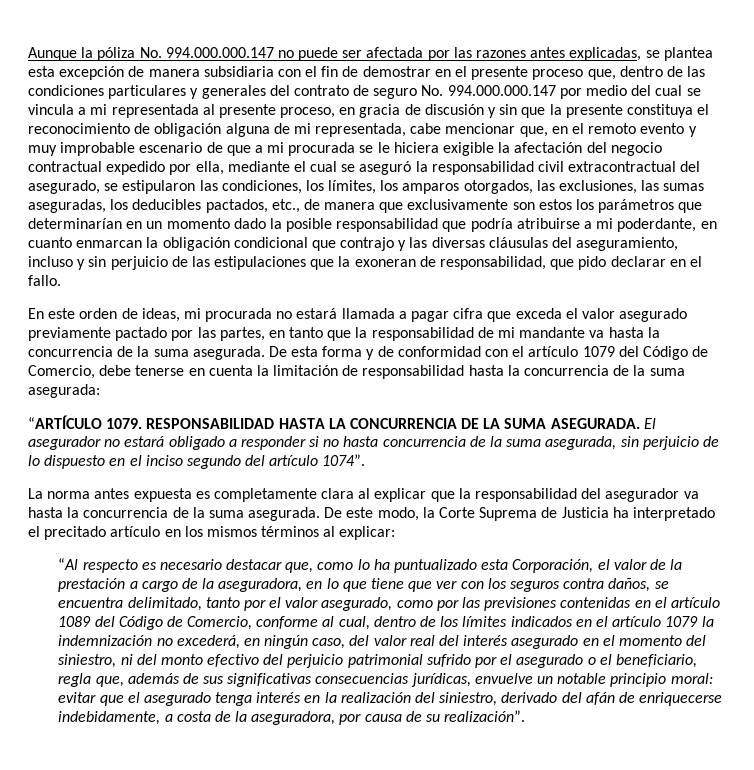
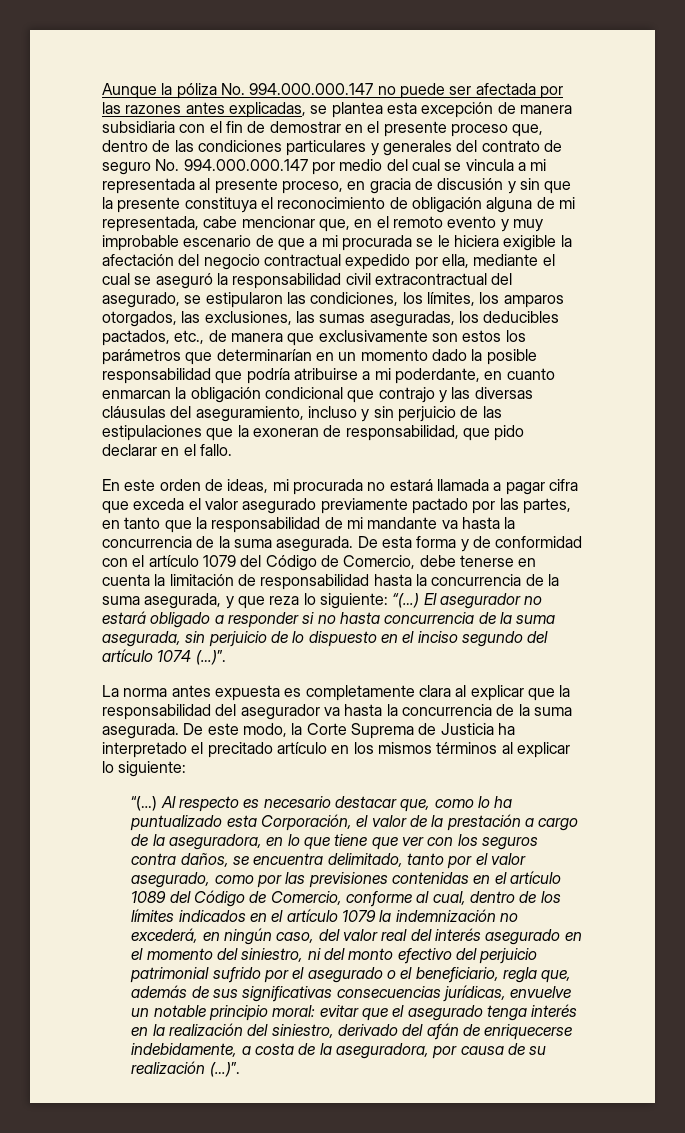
- De esta forma y de conformidad con el artículo 1079 del Código de Comercio, debe tenerse en cuenta la limitación de responsabilidad hasta la concurrencia de la suma asegurada:
- “ARTÍCULO 1079. RESPONSABILIDAD HASTA LA CONCURRENCIA DE LA SUMA ASEGURADA.
+ De esta forma y de conformidad con el artículo 1079 del Código de Comercio, debe tenerse en cuenta la limitación de responsabilidad hasta la concurrencia de la suma asegurada, y que reza lo siguiente: “(…)
- El asegurador no estará obligado a responder si no hasta concurrencia de la suma asegurada, sin perjuicio de lo dispuesto en el inciso segundo del artículo 1074”.
+ El asegurador no estará obligado a responder si no hasta concurrencia de la suma asegurada, sin perjuicio de lo dispuesto en el inciso segundo del artículo 1074 (…)”.
- De este modo, la Corte Suprema de Justicia ha interpretado el precitado artículo en los mismos términos al explicar:
- “Al respecto es necesario destacar que, como lo ha puntualizado esta Corporación, el valor de la prestación a cargo de la aseguradora, en lo que tiene que ver con los seguros contra daños, se encuentra delimitado, tanto por el valor asegurado, como por las previsiones contenidas en el artículo 1089 del Código de Comercio, conforme al cual, dentro de los límites indicados en el artículo 1079 la indemnización no excederá, en ningún caso, del valor real del interés asegurado en el momento del siniestro, ni del monto efectivo del perjuicio patrimonial sufrido por el asegurado o el beneficiario, regla que, además de sus significativas consecuencias jurídicas, envuelve un notable principio moral:
+ De este modo, la Corte Suprema de Justicia ha interpretado el precitado artículo en los mismos términos al explicar lo siguiente:
+ “(…) Al respecto es necesario destacar que, como lo ha puntualizado esta Corporación, el valor de la prestación a cargo de la aseguradora, en lo que tiene que ver con los seguros contra daños, se encuentra delimitado, tanto por el valor asegurado, como por las previsiones contenidas en el artículo 1089 del Código de Comercio, conforme al cual, dentro de los límites indicados en el artículo 1079 la indemnización no excederá, en ningún caso, del valor real del interés asegurado en el momento del siniestro, ni del monto efectivo del perjuicio patrimonial sufrido por el asegurado o el beneficiario, regla que, además de sus significativas consecuencias jurídicas, envuelve un notable principio moral:
- evitar que el asegurado tenga interés en la realización del siniestro, derivado del afán de enriquecerse indebidamente, a costa de la aseguradora, por causa de su realización”.
+ evitar que el asegurado tenga interés en la realización del siniestro, derivado del afán de enriquecerse indebidamente, a costa de la aseguradora, por causa de su realización (…)”.

